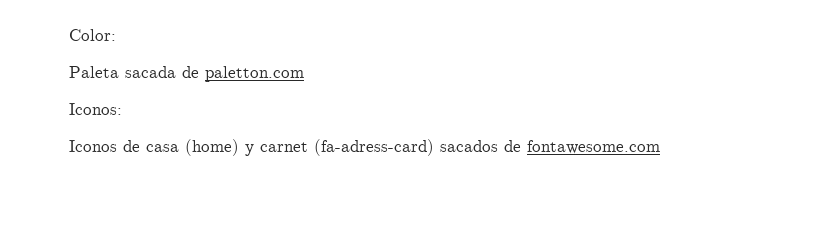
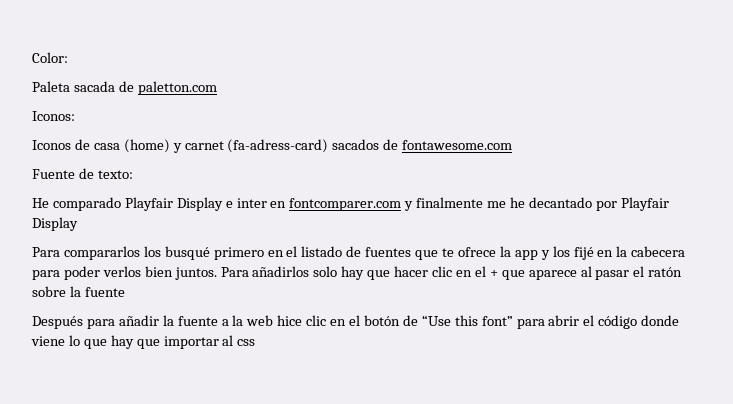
+ Fuente de texto:
+ He comparado Playfair Display e inter en fontcomparer.com y finalmente me he decantado por Playfair Display
+ Para compararlos los busqué primero en el listado de fuentes que te ofrece la app y los fijé en la cabecera para poder verlos bien juntos. Para añadirlos solo hay que hacer clic en el + que aparece al pasar el ratón sobre la fuente
+ Después para añadir la fuente a la web hice clic en el botón de “Use this font” para abrir el código donde viene lo que hay que importar al css

